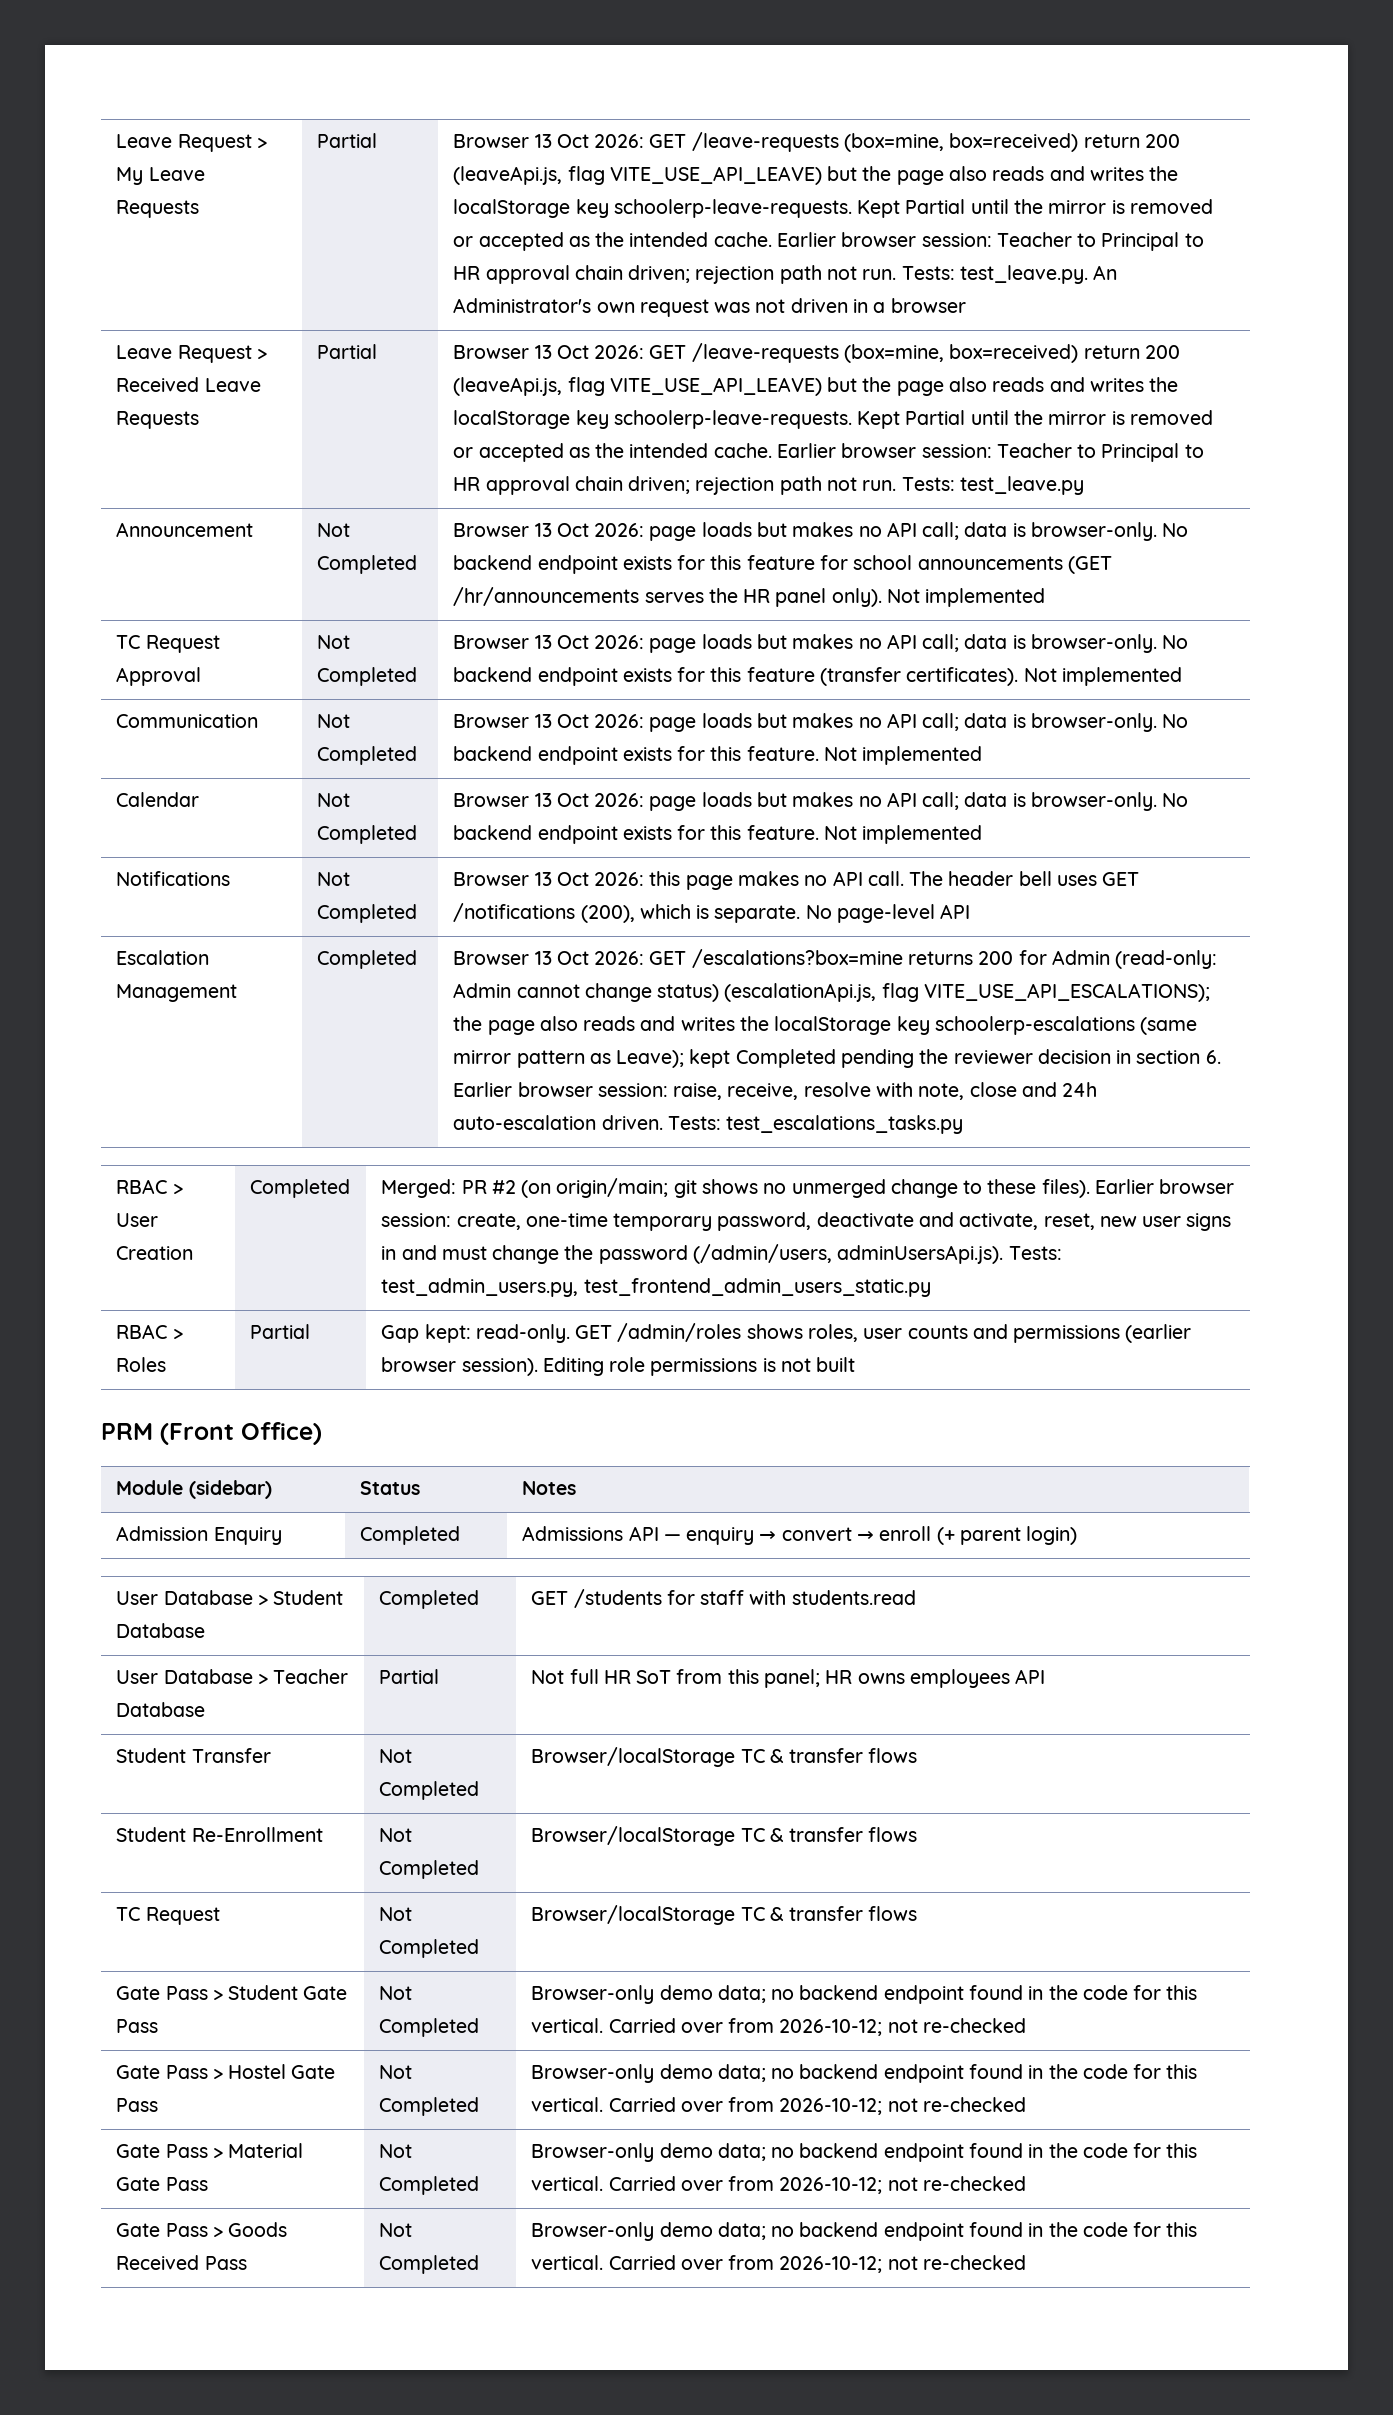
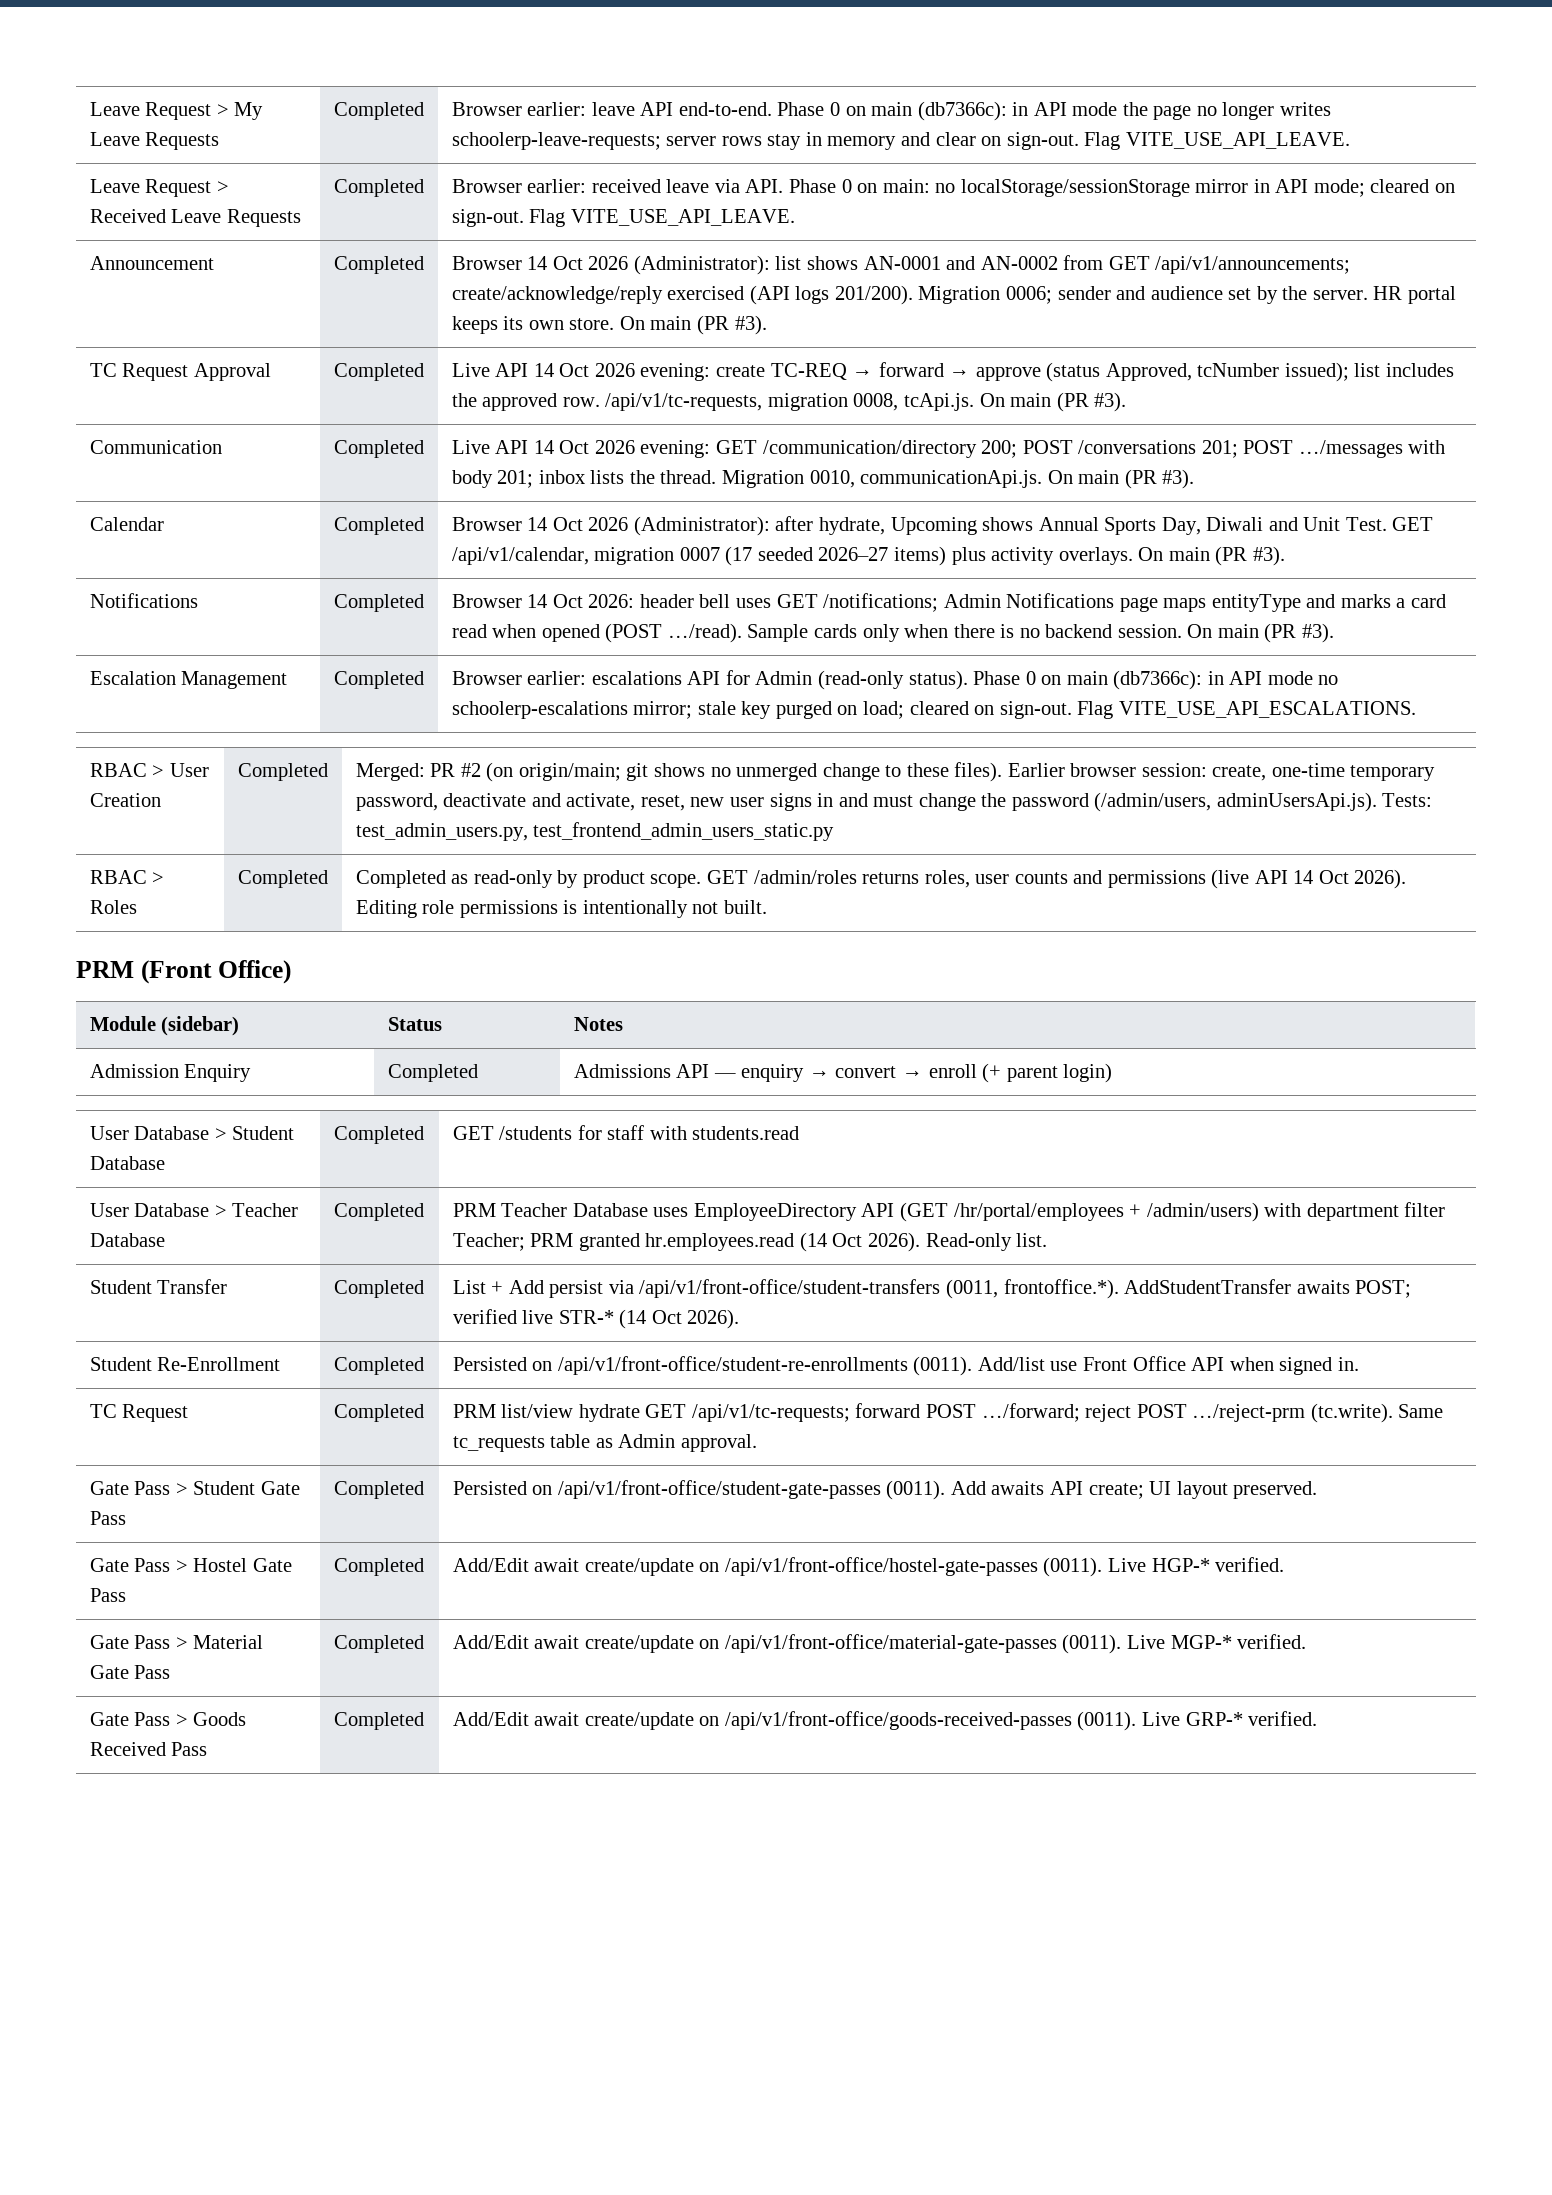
- Partial | Browser 13 Oct 2026: GET /leave-requests (box=mine, box=received) return 200 (leaveApi.js, flag VITE_USE_API_LEAVE) but the page also reads and writes the localStorage key schoolerp-leave-requests. Kept Partial until the mirror is removed or accepted as the intended cache. Earlier browser session: Teacher to Principal to HR approval chain driven; rejection path not run. Tests: test_leave.py. An Administrator's own request was not driven in a browser
+ Completed | Browser earlier: leave API end-to-end. Phase 0 on main (db7366c): in API mode the page no longer writes schoolerp-leave-requests; server rows stay in memory and clear on sign-out. Flag VITE_USE_API_LEAVE.
- Partial | Browser 13 Oct 2026: GET /leave-requests (box=mine, box=received) return 200 (leaveApi.js, flag VITE_USE_API_LEAVE) but the page also reads and writes the localStorage key schoolerp-leave-requests. Kept Partial until the mirror is removed or accepted as the intended cache. Earlier browser session: Teacher to Principal to HR approval chain driven; rejection path not run. Tests: test_leave.py
+ Completed | Browser earlier: received leave via API. Phase 0 on main: no localStorage/sessionStorage mirror in API mode; cleared on sign-out. Flag VITE_USE_API_LEAVE.
- Announcement | Not Completed | Browser 13 Oct 2026: page loads but makes no API call; data is browser-only. No backend endpoint exists for this feature for school announcements (GET /hr/announcements serves the HR panel only). Not implemented
- TC Request Approval | Not Completed | Browser 13 Oct 2026: page loads but makes no API call; data is browser-only. No backend endpoint exists for this feature (transfer certificates). Not implemented
- Communication | Not Completed | Browser 13 Oct 2026: page loads but makes no API call; data is browser-only. No backend endpoint exists for this feature. Not implemented
- Calendar | Not Completed | Browser 13 Oct 2026: page loads but makes no API call; data is browser-only. No backend endpoint exists for this feature. Not implemented
- Notifications | Not Completed | Browser 13 Oct 2026: this page makes no API call. The header bell uses GET /notifications (200), which is separate. No page-level API
- Escalation Management | Completed | Browser 13 Oct 2026: GET /escalations?box=mine returns 200 for Admin (read-only: Admin cannot change status) (escalationApi.js, flag VITE_USE_API_ESCALATIONS); the page also reads and writes the localStorage key schoolerp-escalations (same mirror pattern as Leave); kept Completed pending the reviewer decision in section 6. Earlier browser session: raise, receive, resolve with note, close and 24h auto-escalation driven. Tests: test_escalations_tasks.py
+ Announcement | Completed | Browser 14 Oct 2026 (Administrator): list shows AN-0001 and AN-0002 from GET /api/v1/announcements; create/acknowledge/reply exercised (API logs 201/200). Migration 0006; sender and audience set by the server. HR portal keeps its own store. On main (PR #3).
+ TC Request Approval | Completed | Live API 14 Oct 2026 evening: create TC-REQ → forward → approve (status Approved, tcNumber issued); list includes the approved row. /api/v1/tc-requests, migration 0008, tcApi.js. On main (PR #3).
+ Communication | Completed | Live API 14 Oct 2026 evening: GET /communication/directory 200; POST /conversations 201; POST …/messages with body 201; inbox lists the thread. Migration 0010, communicationApi.js. On main (PR #3).
+ Calendar | Completed | Browser 14 Oct 2026 (Administrator): after hydrate, Upcoming shows Annual Sports Day, Diwali and Unit Test. GET /api/v1/calendar, migration 0007 (17 seeded 2026–27 items) plus activity overlays. On main (PR #3).
+ Notifications | Completed | Browser 14 Oct 2026: header bell uses GET /notifications; Admin Notifications page maps entityType and marks a card read when opened (POST …/read). Sample cards only when there is no backend session. On main (PR #3).
+ Escalation Management | Completed | Browser earlier: escalations API for Admin (read-only status). Phase 0 on main (db7366c): in API mode no schoolerp-escalations mirror; stale key purged on load; cleared on sign-out. Flag VITE_USE_API_ESCALATIONS.
- RBAC > Roles | Partial | Gap kept: read-only. GET /admin/roles shows roles, user counts and permissions (earlier browser session). Editing role permissions is not built
+ RBAC > Roles | Completed | Completed as read-only by product scope. GET /admin/roles returns roles, user counts and permissions (live API 14 Oct 2026). Editing role permissions is intentionally not built.
- User Database > Teacher Database | Partial | Not full HR SoT from this panel; HR owns employees API
+ User Database > Teacher Database | Completed | PRM Teacher Database uses EmployeeDirectory API (GET /hr/portal/employees + /admin/users) with department filter Teacher; PRM granted hr.employees.read (14 Oct 2026). Read-only list.
- Student Transfer | Not Completed | Browser/localStorage TC & transfer flows
+ Student Transfer | Completed | List + Add persist via /api/v1/front-office/student-transfers (0011, frontoffice.*). AddStudentTransfer awaits POST; verified live STR-* (14 Oct 2026).
- Student Re-Enrollment | Not Completed | Browser/localStorage TC & transfer flows
+ Student Re-Enrollment | Completed | Persisted on /api/v1/front-office/student-re-enrollments (0011). Add/list use Front Office API when signed in.
- TC Request | Not Completed | Browser/localStorage TC & transfer flows
+ TC Request | Completed | PRM list/view hydrate GET /api/v1/tc-requests; forward POST …/forward; reject POST …/reject-prm (tc.write). Same tc_requests table as Admin approval.
- Gate Pass > Student Gate Pass | Not Completed | Browser-only demo data; no backend endpoint found in the code for this vertical. Carried over from 2026-10-12; not re-checked
+ Gate Pass > Student Gate Pass | Completed | Persisted on /api/v1/front-office/student-gate-passes (0011). Add awaits API create; UI layout preserved.
- Gate Pass > Hostel Gate Pass | Not Completed | Browser-only demo data; no backend endpoint found in the code for this vertical. Carried over from 2026-10-12; not re-checked
+ Gate Pass > Hostel Gate Pass | Completed | Add/Edit await create/update on /api/v1/front-office/hostel-gate-passes (0011). Live HGP-* verified.
- Gate Pass > Material Gate Pass | Not Completed | Browser-only demo data; no backend endpoint found in the code for this vertical. Carried over from 2026-10-12; not re-checked
+ Gate Pass > Material Gate Pass | Completed | Add/Edit await create/update on /api/v1/front-office/material-gate-passes (0011). Live MGP-* verified.
- Gate Pass > Goods Received Pass | Not Completed | Browser-only demo data; no backend endpoint found in the code for this vertical. Carried over from 2026-10-12; not re-checked
+ Gate Pass > Goods Received Pass | Completed | Add/Edit await create/update on /api/v1/front-office/goods-received-passes (0011). Live GRP-* verified.

